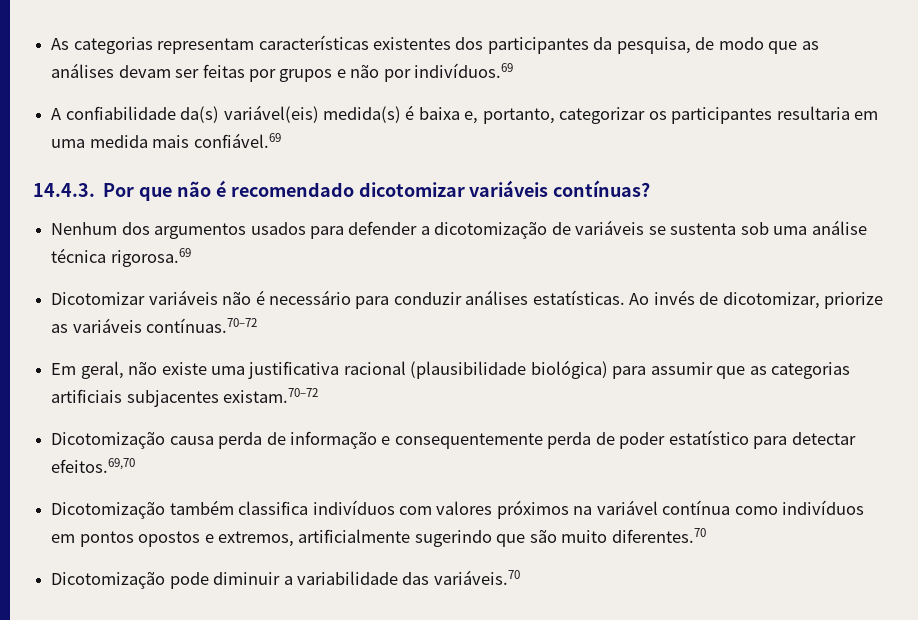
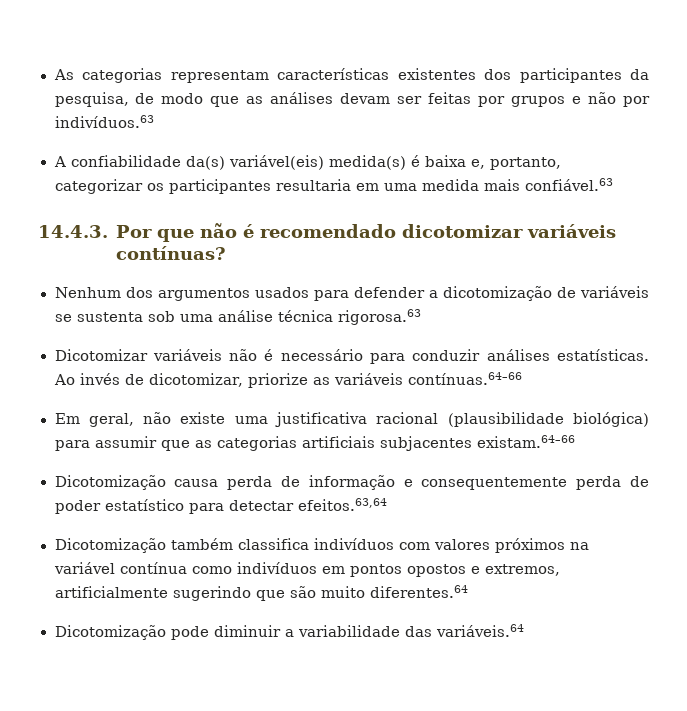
- As categorias representam características existentes dos participantes da pesquisa, de modo que as análises devam ser feitas por grupos e não por indivíduos.69
+ As categorias representam características existentes dos participantes da pesquisa, de modo que as análises devam ser feitas por grupos e não por indivíduos.63
- A confiabilidade da(s) variável(eis) medida(s) é baixa e, portanto, categorizar os participantes resultaria em uma medida mais confiável.69
+ A confiabilidade da(s) variável(eis) medida(s) é baixa e, portanto, categorizar os participantes resultaria em uma medida mais confiável.63
- Nenhum dos argumentos usados para defender a dicotomização de variáveis se sustenta sob uma análise técnica rigorosa.69
+ Nenhum dos argumentos usados para defender a dicotomização de variáveis se sustenta sob uma análise técnica rigorosa.63
- Ao invés de dicotomizar, priorize as variáveis contínuas.70–72
+ Ao invés de dicotomizar, priorize as variáveis contínuas.64–66
- Em geral, não existe uma justificativa racional (plausibilidade biológica) para assumir que as categorias artificiais subjacentes existam.70–72
+ Em geral, não existe uma justificativa racional (plausibilidade biológica) para assumir que as categorias artificiais subjacentes existam.64–66
- Dicotomização causa perda de informação e consequentemente perda de poder estatístico para detectar efeitos.69,70
+ Dicotomização causa perda de informação e consequentemente perda de poder estatístico para detectar efeitos.63,64
- Dicotomização também classifica indivíduos com valores próximos na variável contínua como indivíduos em pontos opostos e extremos, artificialmente sugerindo que são muito diferentes.70
+ Dicotomização também classifica indivíduos com valores próximos na variável contínua como indivíduos em pontos opostos e extremos, artificialmente sugerindo que são muito diferentes.64
- Dicotomização pode diminuir a variabilidade das variáveis.70
+ Dicotomização pode diminuir a variabilidade das variáveis.64

